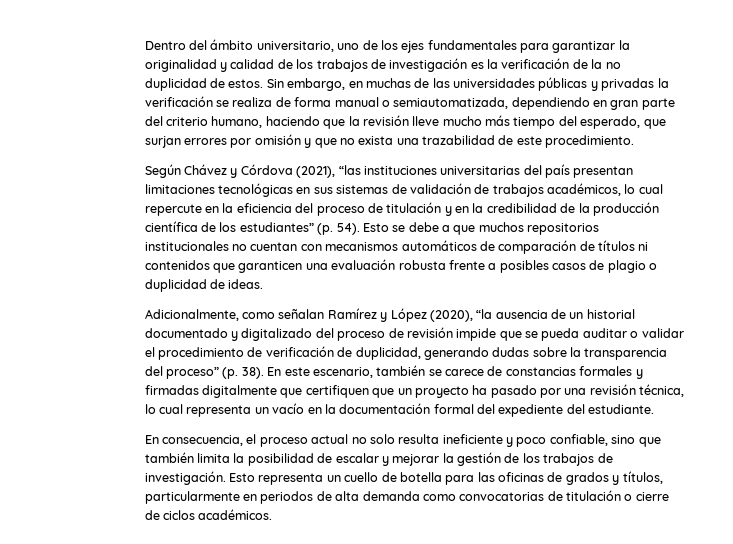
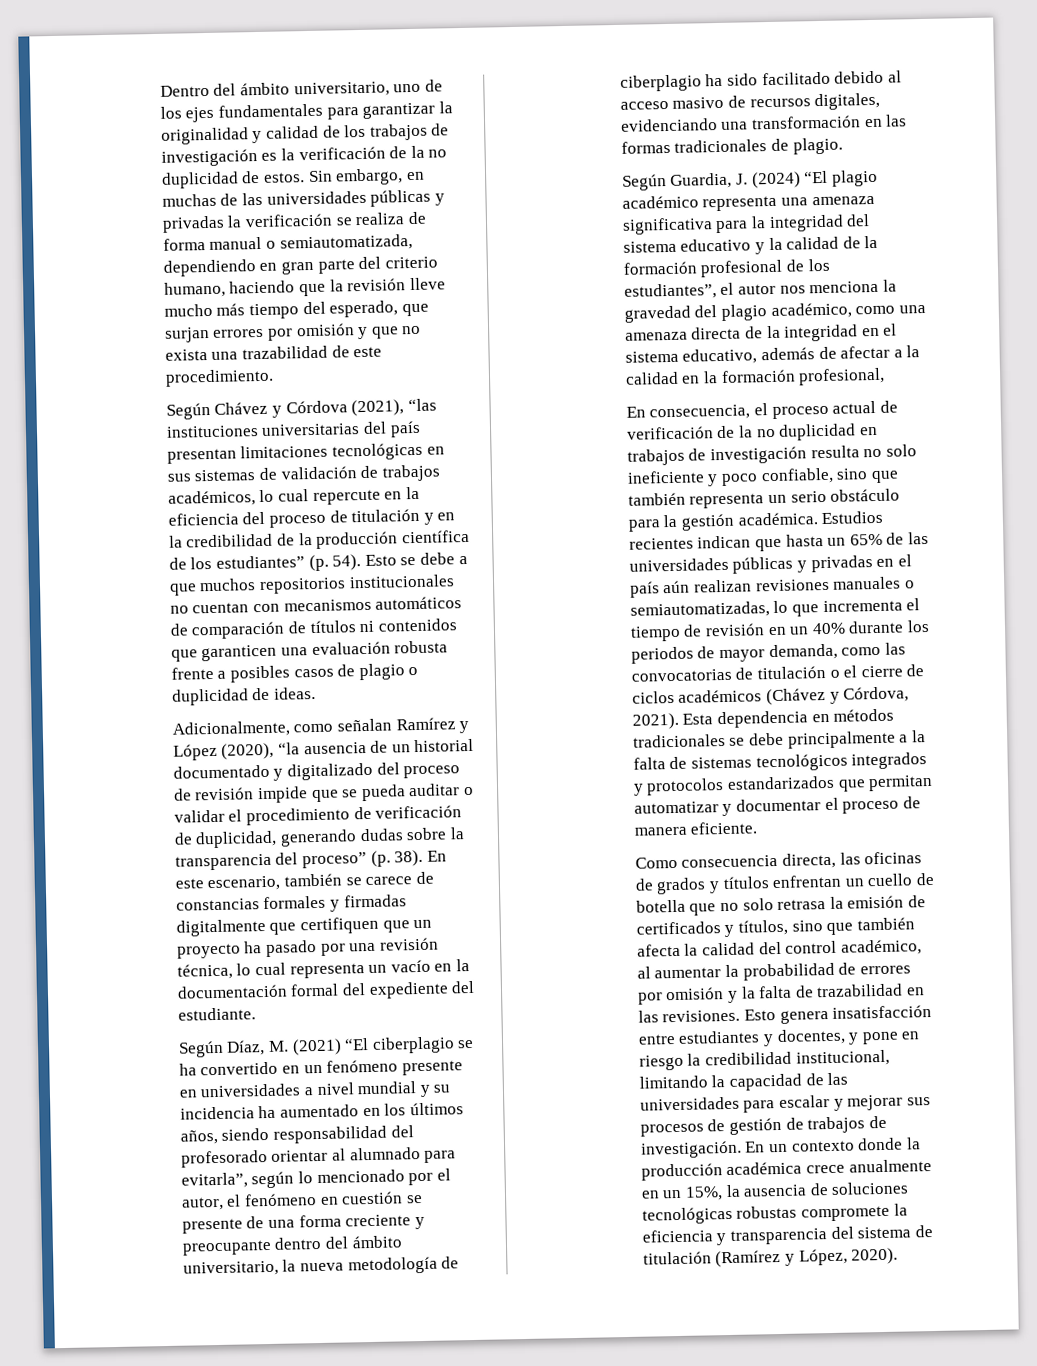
+ Según Díaz, M. (2021) “El ciberplagio se ha convertido en un fenómeno presente en universidades a nivel mundial y su incidencia ha aumentado en los últimos años, siendo responsabilidad del profesorado orientar al alumnado para evitarla”, según lo mencionado por el autor, el fenómeno en cuestión se presente de una forma creciente y preocupante dentro del ámbito universitario, la nueva metodología de ciberplagio ha sido facilitado debido al acceso masivo de recursos digitales, evidenciando una transformación en las formas tradicionales de plagio.
+ Según Guardia, J. (2024) “El plagio académico representa una amenaza significativa para la integridad del sistema educativo y la calidad de la formación profesional de los estudiantes”, el autor nos menciona la gravedad del plagio académico, como una amenaza directa de la integridad en el sistema educativo, además de afectar a la calidad en la formación profesional,
- En consecuencia, el proceso actual no solo resulta ineficiente y poco confiable, sino que también limita la posibilidad de escalar y mejorar la gestión de los trabajos de investigación. Esto representa un cuello de botella para las oficinas de grados y títulos, particularmente en periodos de alta demanda como convocatorias de titulación o cierre de ciclos académicos.
+ En consecuencia, el proceso actual de verificación de la no duplicidad en trabajos de investigación resulta no solo ineficiente y poco confiable, sino que también representa un serio obstáculo para la gestión académica. Estudios recientes indican que hasta un 65% de las universidades públicas y privadas en el país aún realizan revisiones manuales o semiautomatizadas, lo que incrementa el tiempo de revisión en un 40% durante los periodos de mayor demanda, como las convocatorias de titulación o el cierre de ciclos académicos (Chávez y Córdova, 2021). Esta dependencia en métodos tradicionales se debe principalmente a la falta de sistemas tecnológicos integrados y protocolos estandarizados que permitan automatizar y documentar el proceso de manera eficiente.
+ Como consecuencia directa, las oficinas de grados y títulos enfrentan un cuello de botella que no solo retrasa la emisión de certificados y títulos, sino que también afecta la calidad del control académico, al aumentar la probabilidad de errores por omisión y la falta de trazabilidad en las revisiones. Esto genera insatisfacción entre estudiantes y docentes, y pone en riesgo la credibilidad institucional, limitando la capacidad de las universidades para escalar y mejorar sus procesos de gestión de trabajos de investigación. En un contexto donde la producción académica crece anualmente en un 15%, la ausencia de soluciones tecnológicas robustas compromete la eficiencia y transparencia del sistema de titulación (Ramírez y López, 2020).

